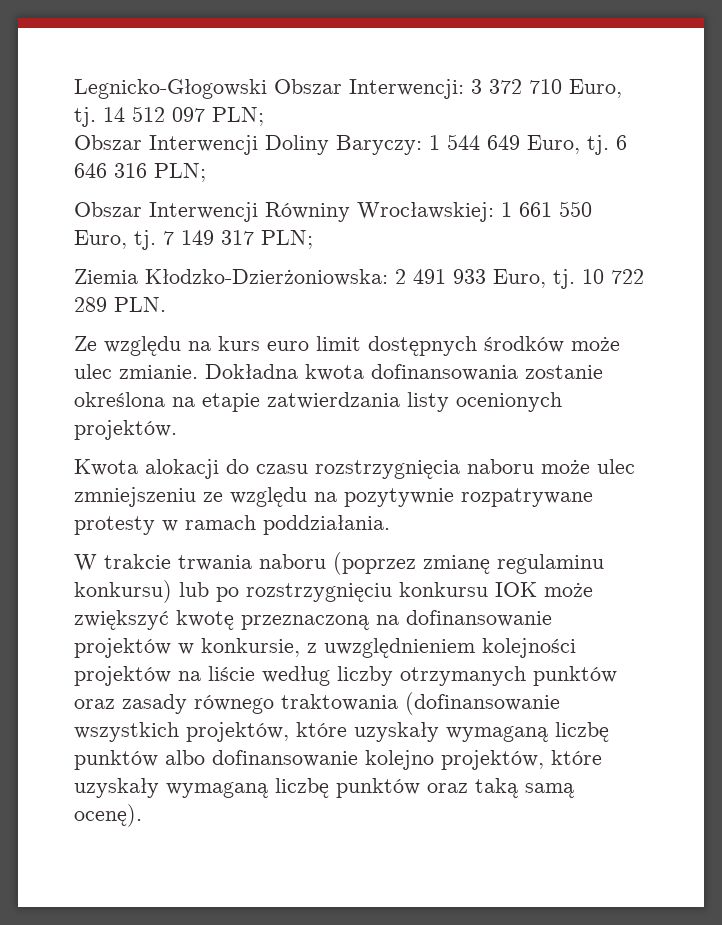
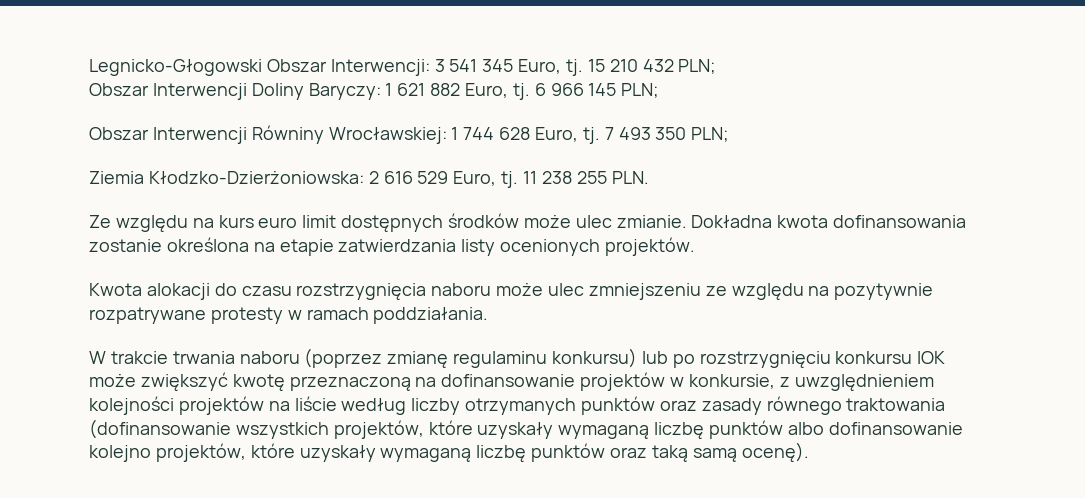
- Legnicko-Głogowski Obszar Interwencji: 3 372 710 Euro, tj. 14 512 097 PLN;
+ Legnicko-Głogowski Obszar Interwencji: 3 541 345 Euro, tj. 15 210 432 PLN;
- Obszar Interwencji Doliny Baryczy: 1 544 649 Euro, tj.
+ Obszar Interwencji Doliny Baryczy: 1 621 882 Euro, tj.
- 6 646 316 PLN;
+ 6 966 145 PLN;
- Obszar Interwencji Równiny Wrocławskiej: 1 661 550 Euro, tj.
+ Obszar Interwencji Równiny Wrocławskiej: 1 744 628 Euro, tj.
- 7 149 317 PLN;
+ 7 493 350 PLN;
- Ziemia Kłodzko-Dzierżoniowska: 2 491 933 Euro, tj. 10 722 289 PLN.
+ Ziemia Kłodzko-Dzierżoniowska: 2 616 529 Euro, tj. 11 238 255 PLN.

